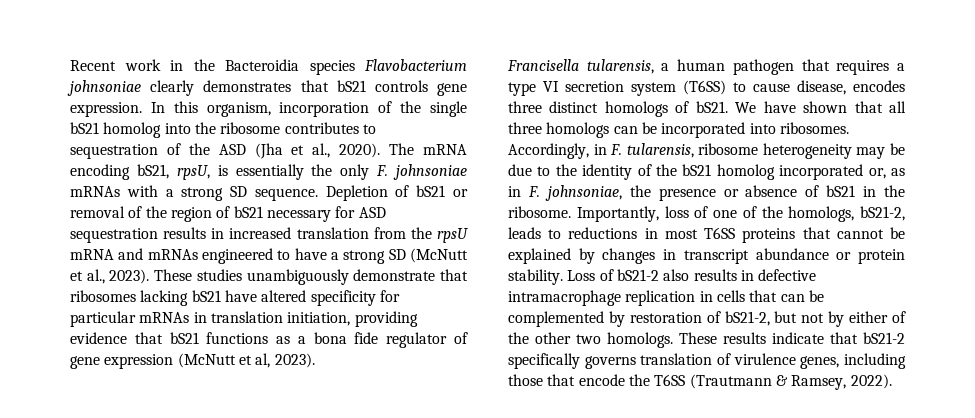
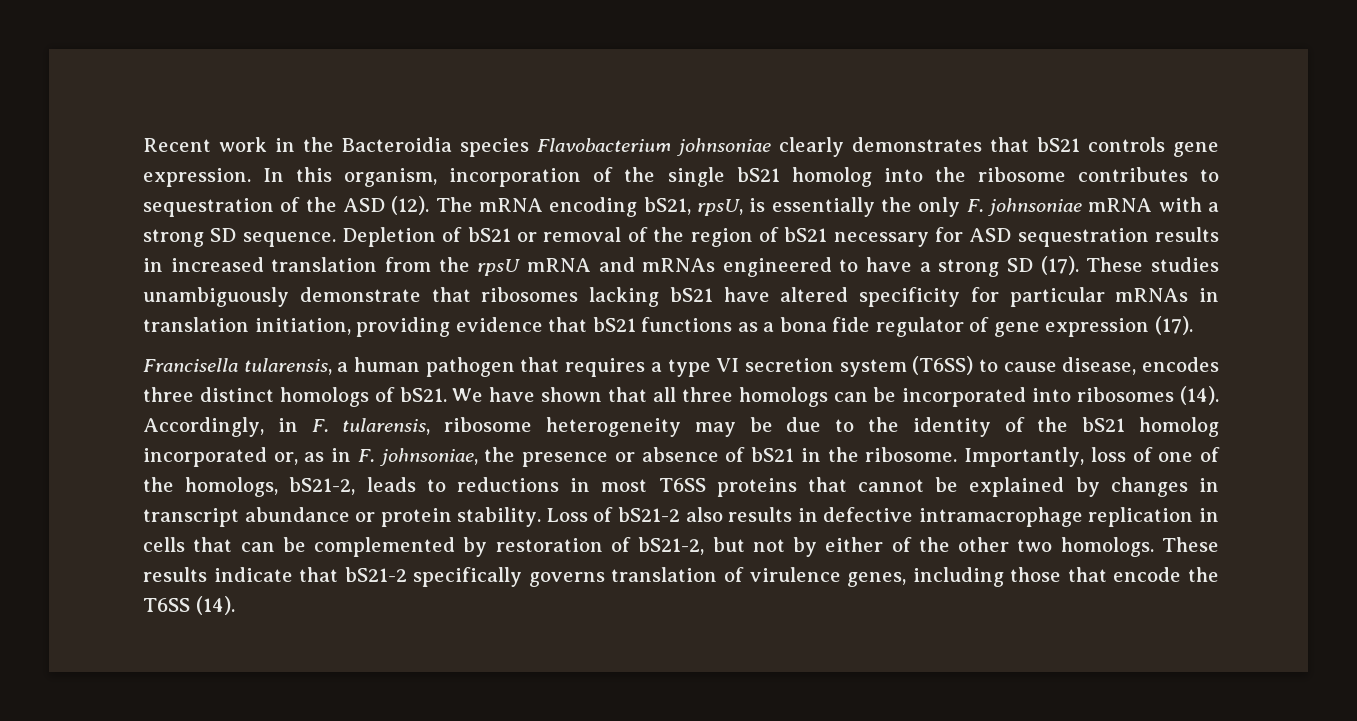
- In this organism, incorporation of the single bS21 homolog into the ribosome contributes to sequestration of the ASD (Jha et al., 2020).
+ In this organism, incorporation of the single bS21 homolog into the ribosome contributes to sequestration of the ASD (12).
- The mRNA encoding bS21, rpsU, is essentially the only F. johnsoniae mRNAs with a strong SD sequence.
+ The mRNA encoding bS21, rpsU, is essentially the only F. johnsoniae mRNA with a strong SD sequence.
- Depletion of bS21 or removal of the region of bS21 necessary for ASD sequestration results in increased translation from the rpsU mRNA and mRNAs engineered to have a strong SD (McNutt et al., 2023).
+ Depletion of bS21 or removal of the region of bS21 necessary for ASD sequestration results in increased translation from the rpsU mRNA and mRNAs engineered to have a strong SD (17).
- These studies unambiguously demonstrate that ribosomes lacking bS21 have altered specificity for particular mRNAs in translation initiation, providing evidence that bS21 functions as a bona fide regulator of gene expression (McNutt et al, 2023).
+ These studies unambiguously demonstrate that ribosomes lacking bS21 have altered specificity for particular mRNAs in translation initiation, providing evidence that bS21 functions as a bona fide regulator of gene expression (17).
- We have shown that all three homologs can be incorporated into ribosomes.
+ We have shown that all three homologs can be incorporated into ribosomes (14).
- These results indicate that bS21-2 specifically governs translation of virulence genes, including those that encode the T6SS (Trautmann & Ramsey, 2022).
+ These results indicate that bS21-2 specifically governs translation of virulence genes, including those that encode the T6SS (14).

